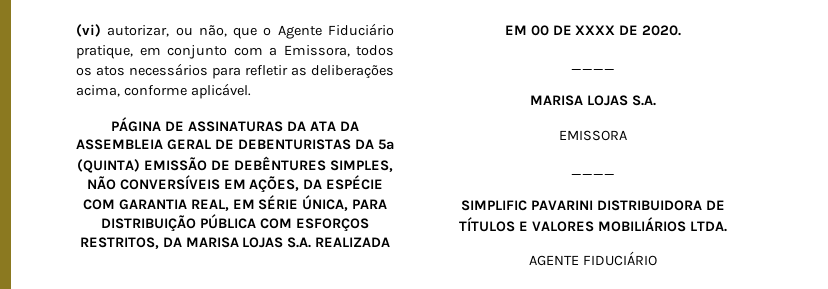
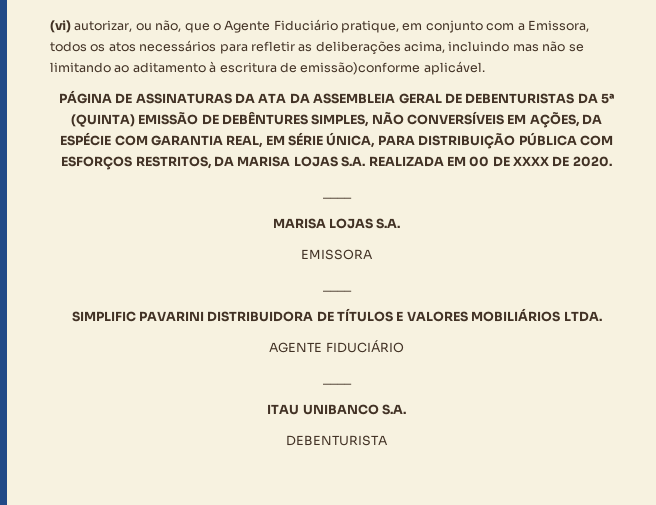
- (vi) autorizar, ou não, que o Agente Fiduciário pratique, em conjunto com a Emissora, todos os atos necessários para refletir as deliberações acima, conforme aplicável.
+ (vi) autorizar, ou não, que o Agente Fiduciário pratique, em conjunto com a Emissora, todos os atos necessários para refletir as deliberações acima, incluindo mas não se limitando ao aditamento à escritura de emissão)conforme aplicável.
  AGENTE FIDUCIÁRIO
+ ____
+ ITAU UNIBANCO S.A.
+ DEBENTURISTA

